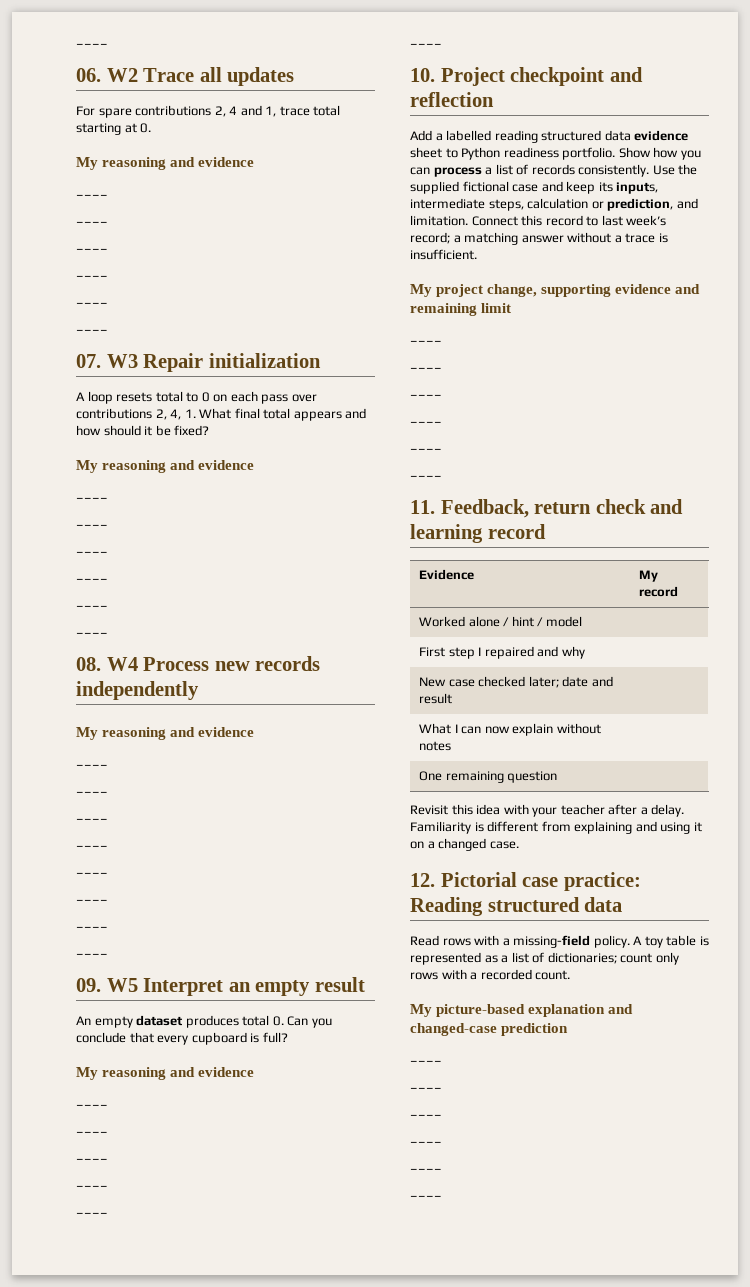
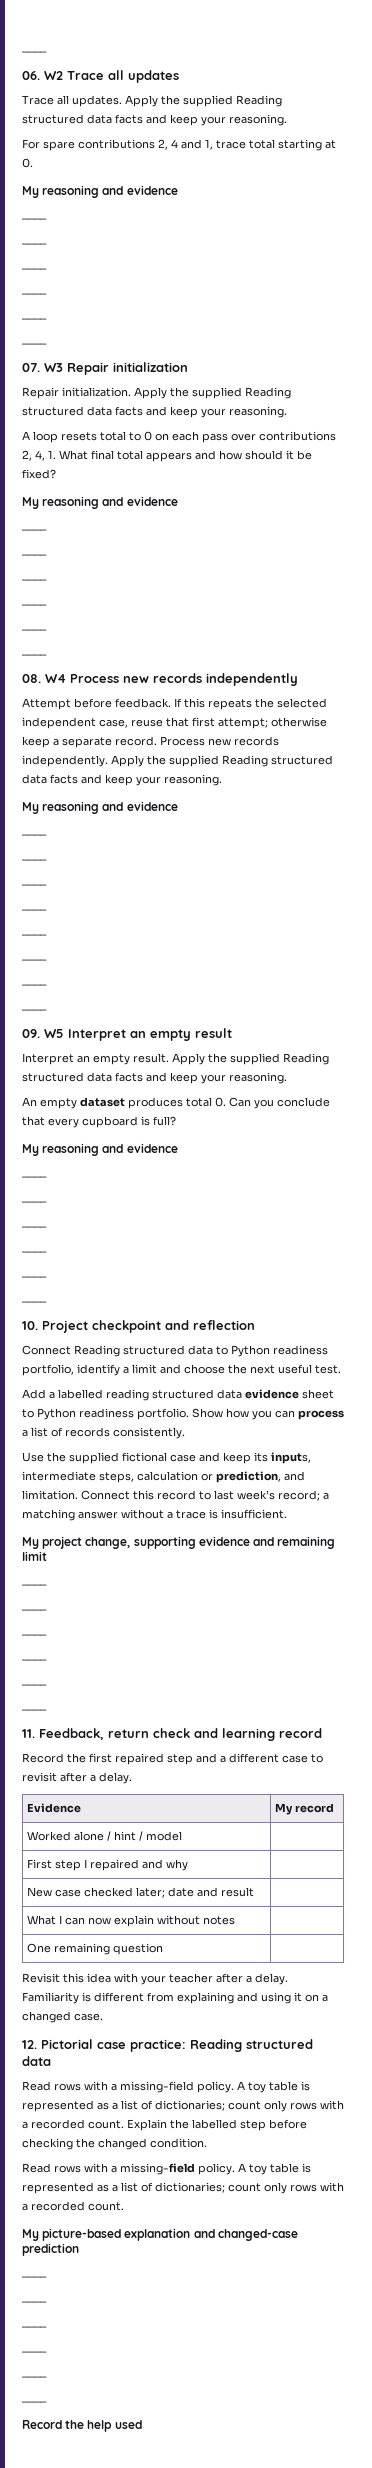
+ Trace all updates. Apply the supplied Reading structured data facts and keep your reasoning.
+ Repair initialization. Apply the supplied Reading structured data facts and keep your reasoning.
+ Attempt before feedback. If this repeats the selected independent case, reuse that first attempt; otherwise keep a separate record. Process new records independently. Apply the supplied Reading structured data facts and keep your reasoning.
+ Interpret an empty result. Apply the supplied Reading structured data facts and keep your reasoning.
+ Connect Reading structured data to Python readiness portfolio, identify a limit and choose the next useful test.
- Show how you can process a list of records consistently. Use the supplied fictional case and keep its inputs, intermediate steps, calculation or prediction, and limitation.
+ Show how you can process a list of records consistently.
+ Use the supplied fictional case and keep its inputs, intermediate steps, calculation or prediction, and limitation.
+ Record the first repaired step and a different case to revisit after a delay.
+ Read rows with a missing-field policy. A toy table is represented as a list of dictionaries; count only rows with a recorded count. Explain the labelled step before checking the changed condition.
+ Record the help used

